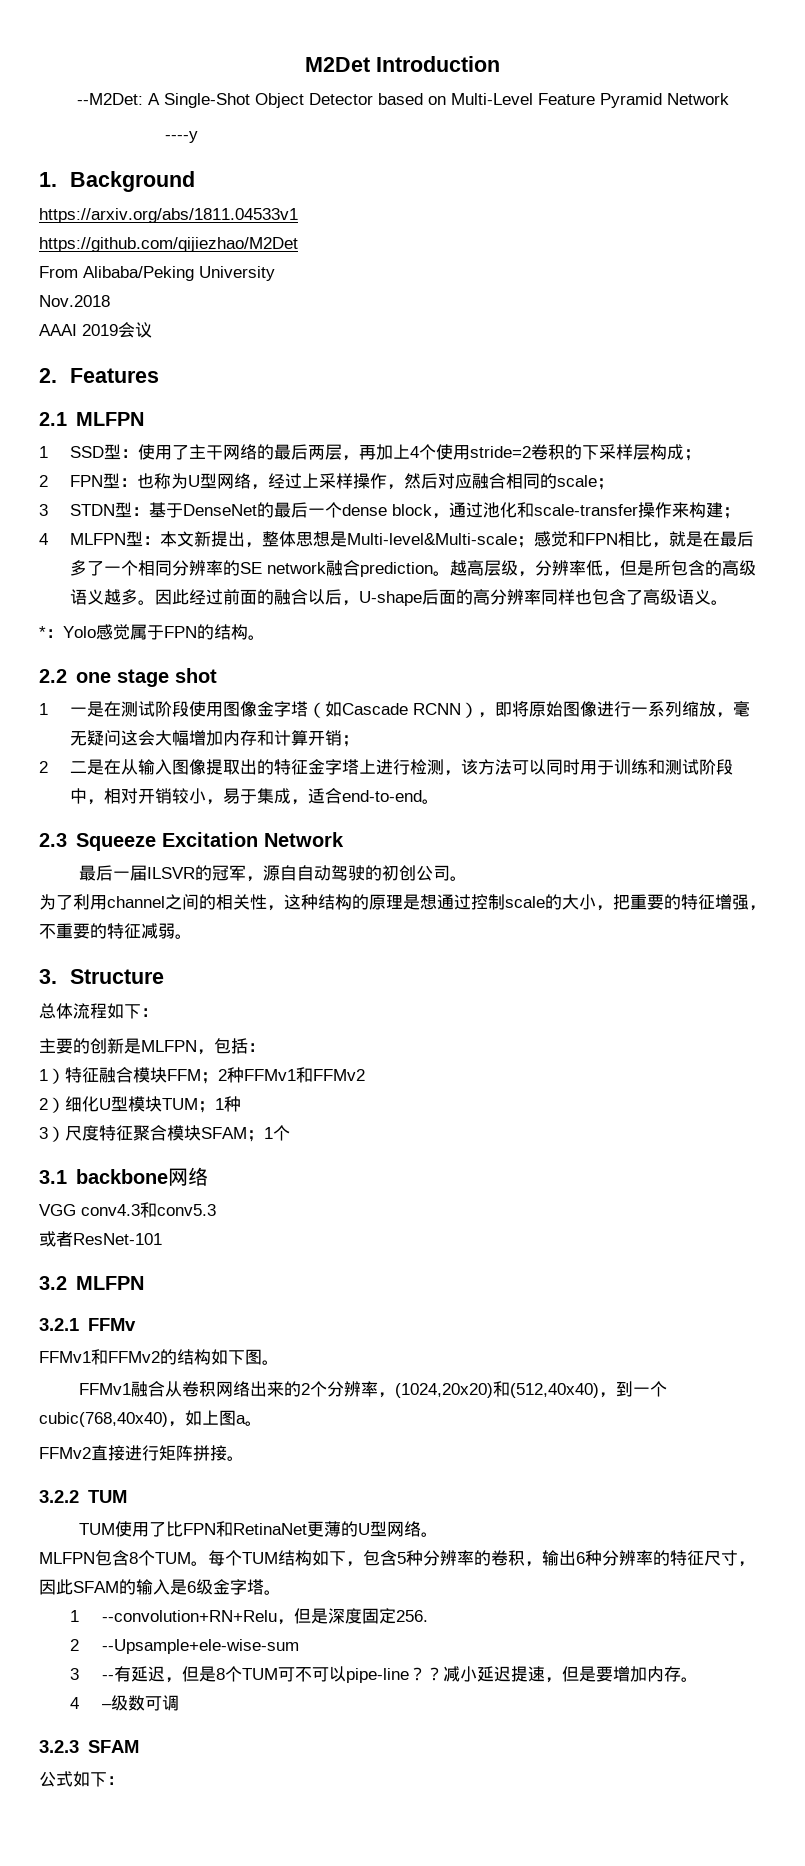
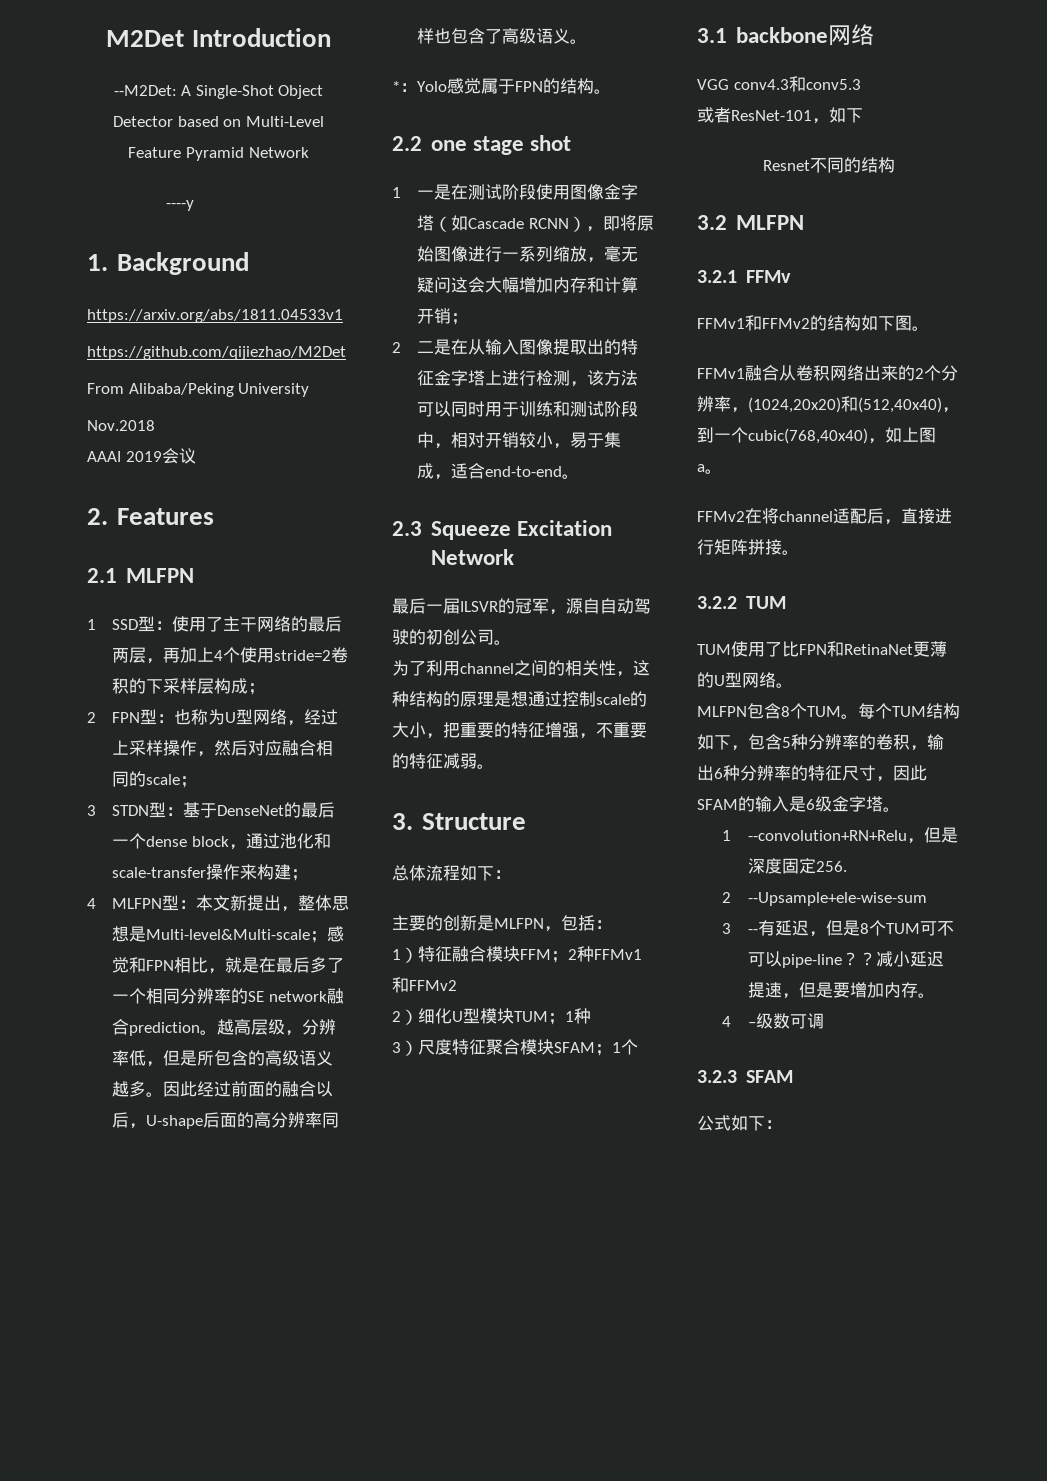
- 或者ResNet-101
+ 或者ResNet-101，如下
+ Resnet不同的结构
- FFMv2直接进行矩阵拼接。
+ FFMv2在将channel适配后，直接进行矩阵拼接。

